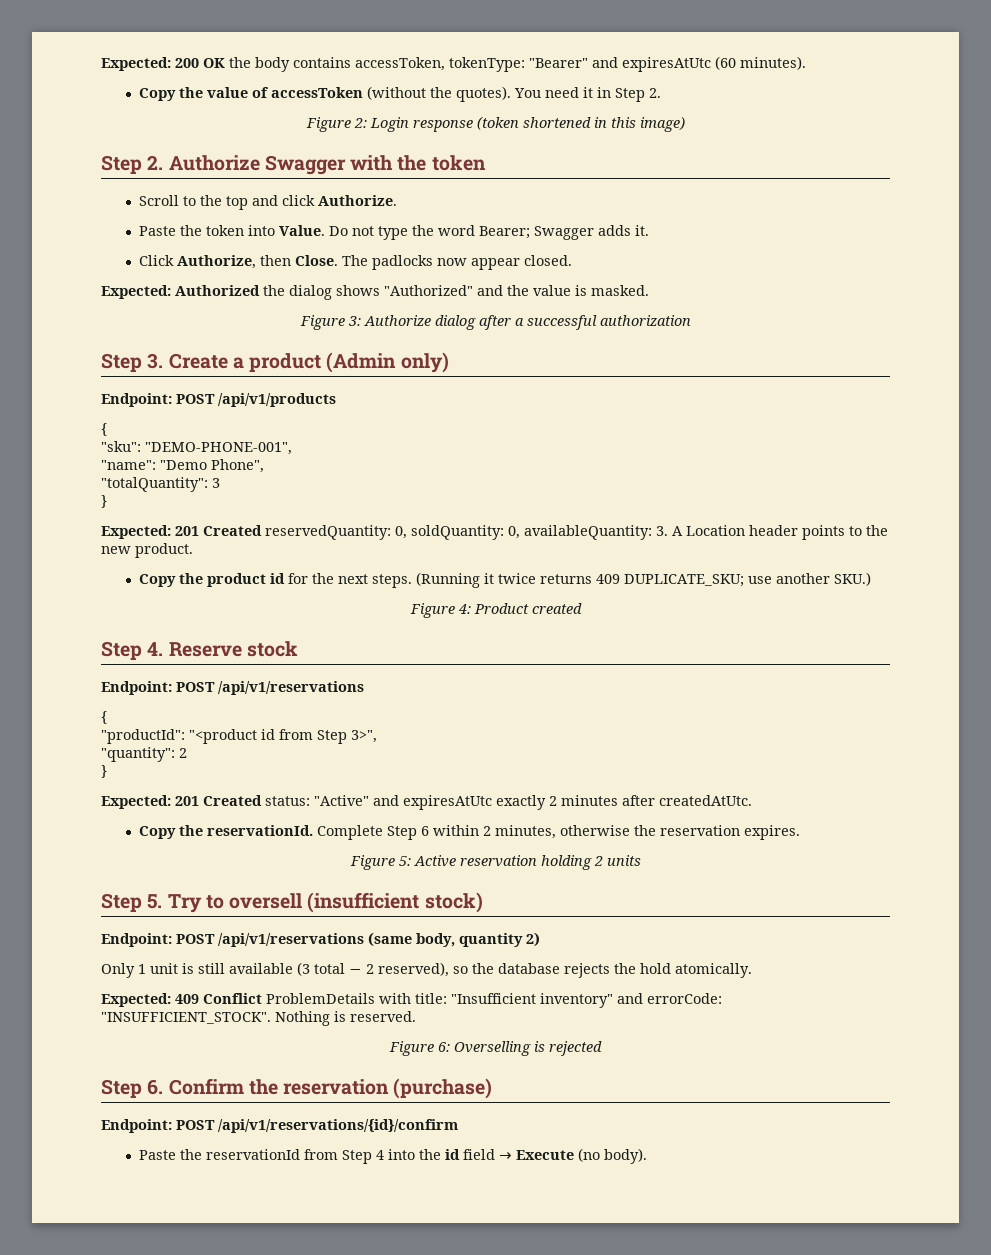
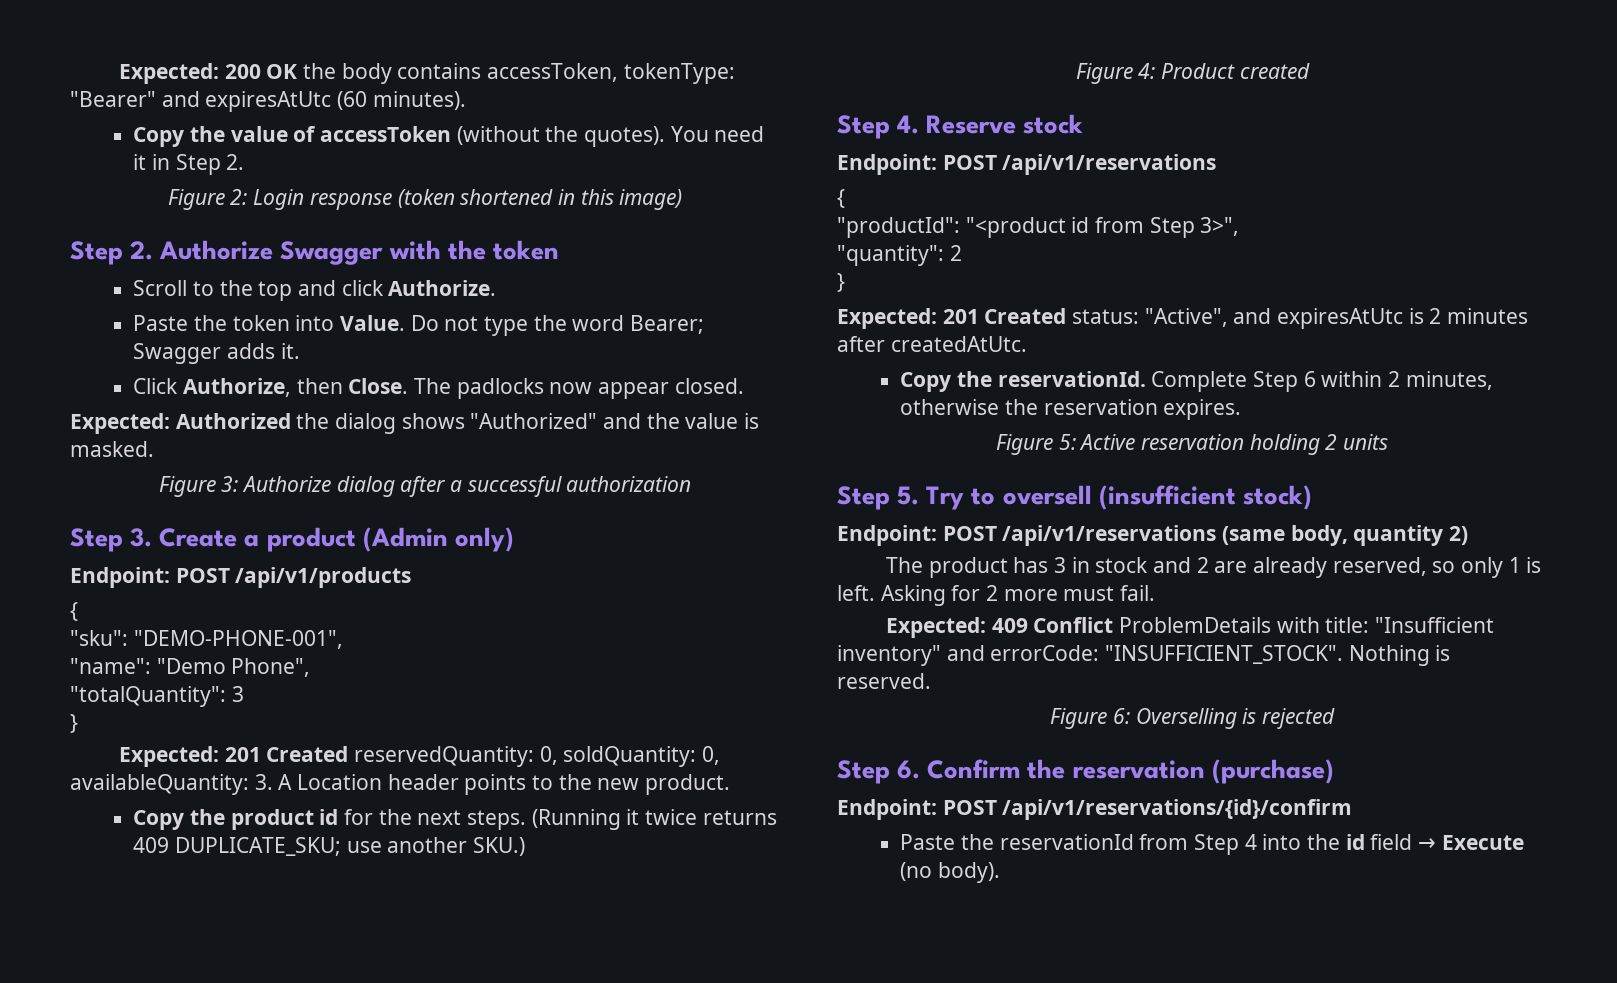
- Expected: 201 Created status: "Active" and expiresAtUtc exactly 2 minutes after createdAtUtc.
+ Expected: 201 Created status: "Active", and expiresAtUtc is 2 minutes after createdAtUtc.
- Only 1 unit is still available (3 total − 2 reserved), so the database rejects the hold atomically.
+ The product has 3 in stock and 2 are already reserved, so only 1 is left. Asking for 2 more must fail.

